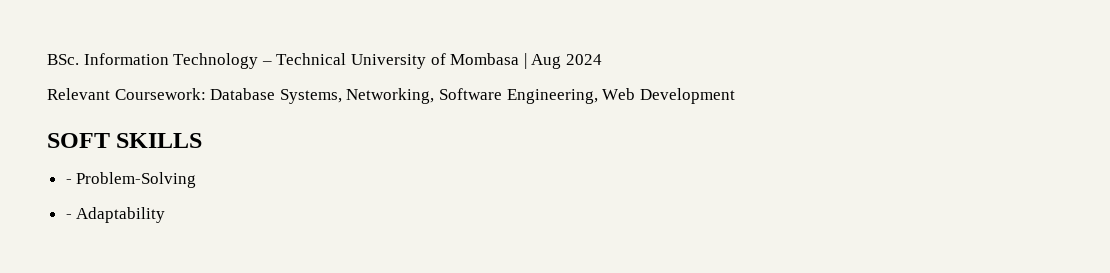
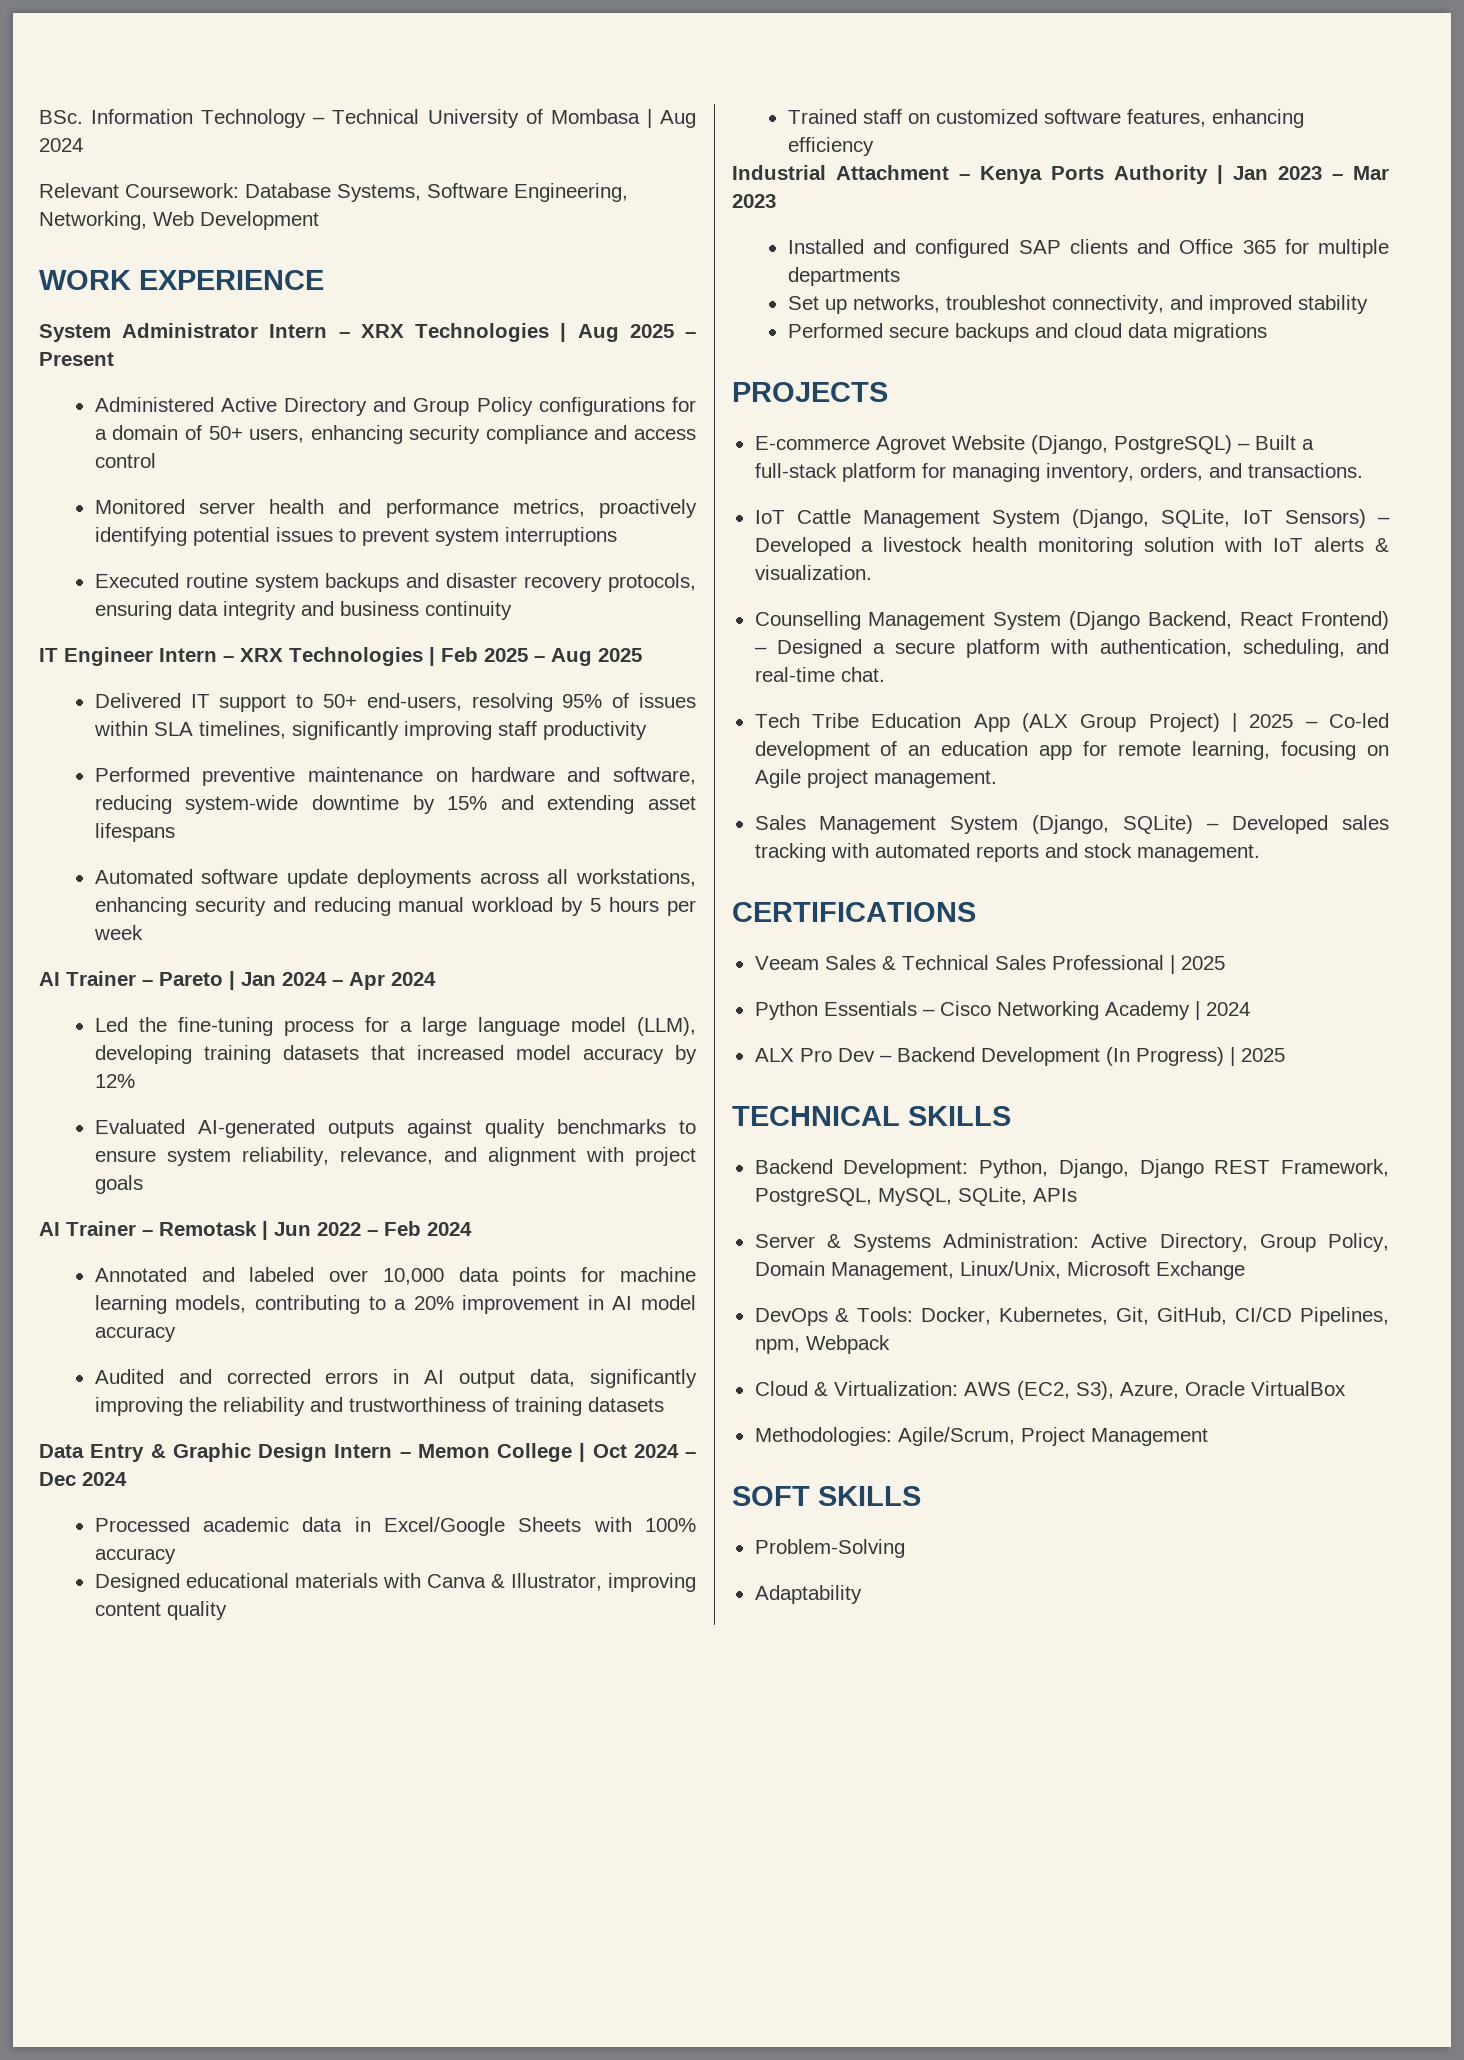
- Relevant Coursework: Database Systems, Networking, Software Engineering, Web Development
+ Relevant Coursework: Database Systems, Software Engineering, Networking, Web Development
+ WORK EXPERIENCE
+ System Administrator Intern – XRX Technologies | Aug 2025 – Present
+ Administered Active Directory and Group Policy configurations for a domain of 50+ users, enhancing security compliance and access control
+ Monitored server health and performance metrics, proactively identifying potential issues to prevent system interruptions
+ Executed routine system backups and disaster recovery protocols, ensuring data integrity and business continuity
+ IT Engineer Intern – XRX Technologies | Feb 2025 – Aug 2025
+ Delivered IT support to 50+ end-users, resolving 95% of issues within SLA timelines, significantly improving staff productivity
+ Performed preventive maintenance on hardware and software, reducing system-wide downtime by 15% and extending asset lifespans
+ Automated software update deployments across all workstations, enhancing security and reducing manual workload by 5 hours per week
+ AI Trainer – Pareto | Jan 2024 – Apr 2024
+ Led the fine-tuning process for a large language model (LLM), developing training datasets that increased model accuracy by 12%
+ Evaluated AI-generated outputs against quality benchmarks to ensure system reliability, relevance, and alignment with project goals
+ AI Trainer – Remotask | Jun 2022 – Feb 2024
+ Annotated and labeled over 10,000 data points for machine learning models, contributing to a 20% improvement in AI model accuracy
+ Audited and corrected errors in AI output data, significantly improving the reliability and trustworthiness of training datasets
+ Data Entry & Graphic Design Intern – Memon College | Oct 2024 – Dec 2024
+ Processed academic data in Excel/Google Sheets with 100% accuracy
+ Designed educational materials with Canva & Illustrator, improving content quality
+ Trained staff on customized software features, enhancing efficiency
+ Industrial Attachment – Kenya Ports Authority | Jan 2023 – Mar 2023
+ Installed and configured SAP clients and Office 365 for multiple departments
+ Set up networks, troubleshot connectivity, and improved stability
+ Performed secure backups and cloud data migrations
+ PROJECTS
+ E-commerce Agrovet Website (Django, PostgreSQL) – Built a full-stack platform for managing inventory, orders, and transactions.
+ IoT Cattle Management System (Django, SQLite, IoT Sensors) – Developed a livestock health monitoring solution with IoT alerts & visualization.
+ Counselling Management System (Django Backend, React Frontend) – Designed a secure platform with authentication, scheduling, and real-time chat.
+ Tech Tribe Education App (ALX Group Project) | 2025 – Co-led development of an education app for remote learning, focusing on Agile project management.
+ Sales Management System (Django, SQLite) – Developed sales tracking with automated reports and stock management.
+ CERTIFICATIONS
+ Veeam Sales & Technical Sales Professional | 2025
+ Python Essentials – Cisco Networking Academy | 2024
+ ALX Pro Dev – Backend Development (In Progress) | 2025
+ TECHNICAL SKILLS
+ Backend Development: Python, Django, Django REST Framework, PostgreSQL, MySQL, SQLite, APIs
+ Server & Systems Administration: Active Directory, Group Policy, Domain Management, Linux/Unix, Microsoft Exchange
+ DevOps & Tools: Docker, Kubernetes, Git, GitHub, CI/CD Pipelines, npm, Webpack
+ Cloud & Virtualization: AWS (EC2, S3), Azure, Oracle VirtualBox
+ Methodologies: Agile/Scrum, Project Management
- - Problem-Solving
+ Problem-Solving
- - Adaptability
+ Adaptability

